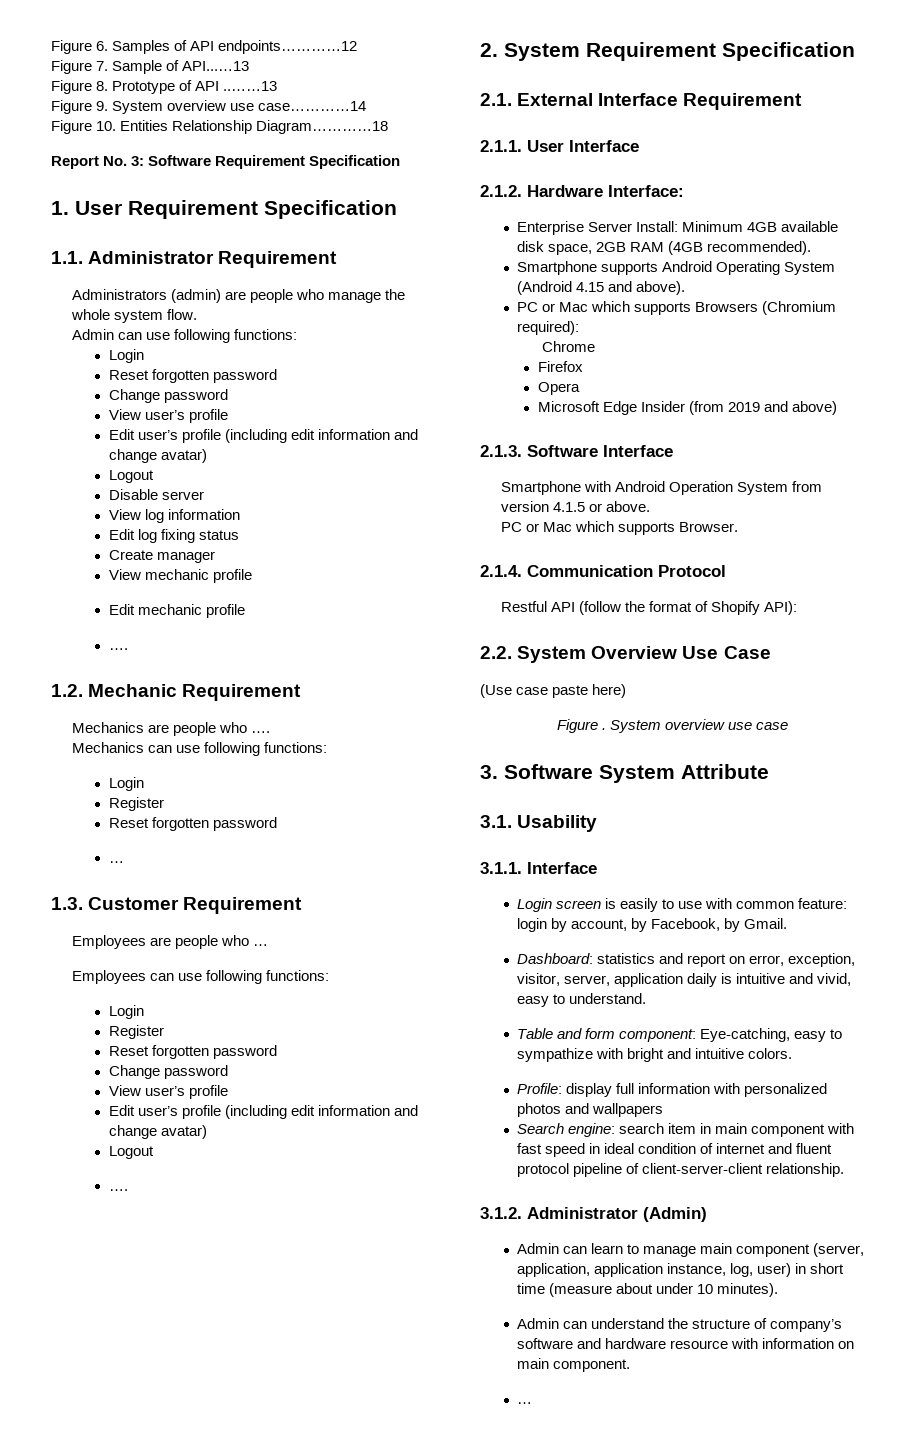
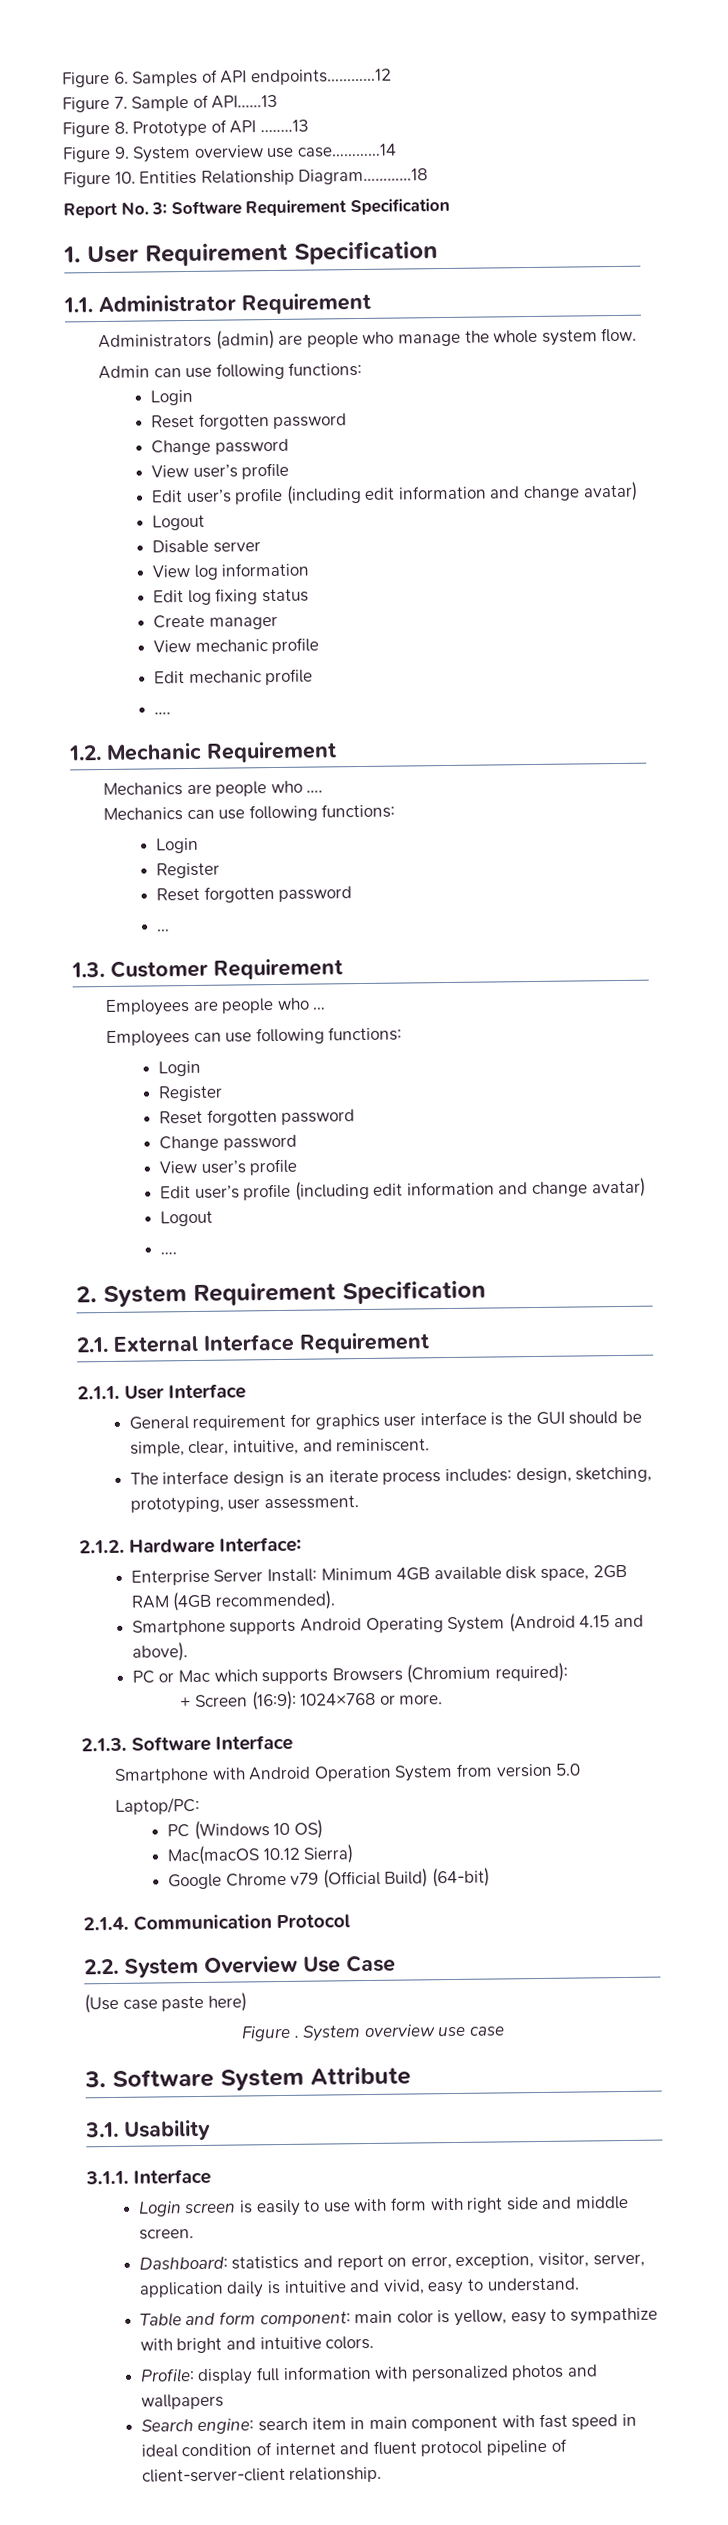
+ General requirement for graphics user interface is the GUI should be simple, clear, intuitive, and reminiscent.
+ The interface design is an iterate process includes: design, sketching, prototyping, user assessment.
- Chrome
- Firefox
- Opera
- Microsoft Edge Insider (from 2019 and above)
+ + Screen (16:9): 1024×768 or more.
- Smartphone with Android Operation System from version 4.1.5 or above.
- PC or Mac which supports Browser.
+ Smartphone with Android Operation System from version 5.0
+ Laptop/PC:
+ PC (Windows 10 OS)
+ Mac(macOS 10.12 Sierra)
+ Google Chrome v79 (Official Build) (64-bit)
  2.1.4. Communication Protocol
- Restful API (follow the format of Shopify API):
- Login screen is easily to use with common feature: login by account, by Facebook, by Gmail.
+ Login screen is easily to use with form with right side and middle screen.
- Table and form component: Eye-catching, easy to sympathize with bright and intuitive colors.
+ Table and form component: main color is yellow, easy to sympathize with bright and intuitive colors.
- 3.1.2. Administrator (Admin)
- Admin can learn to manage main component (server, application, application instance, log, user) in short time (measure about under 10 minutes).
- Admin can understand the structure of company’s software and hardware resource with information on main component.
- …

